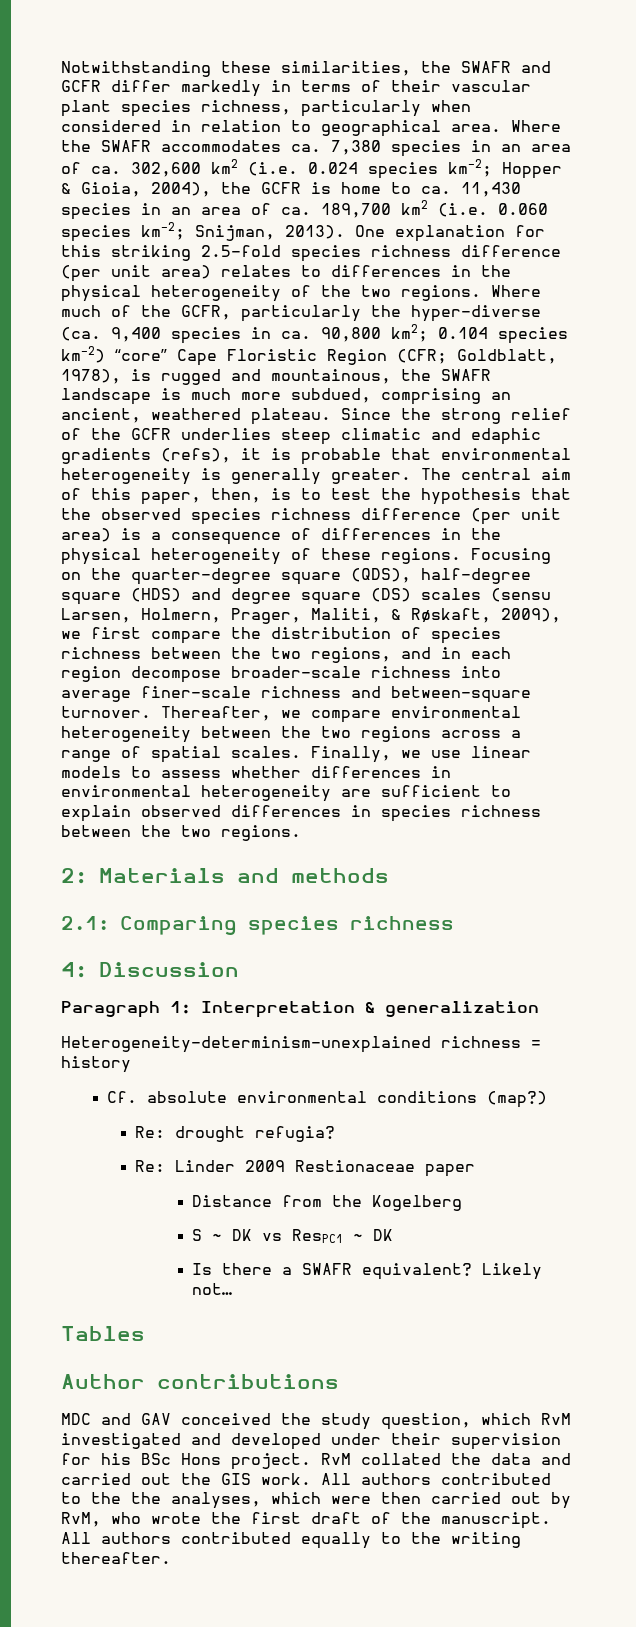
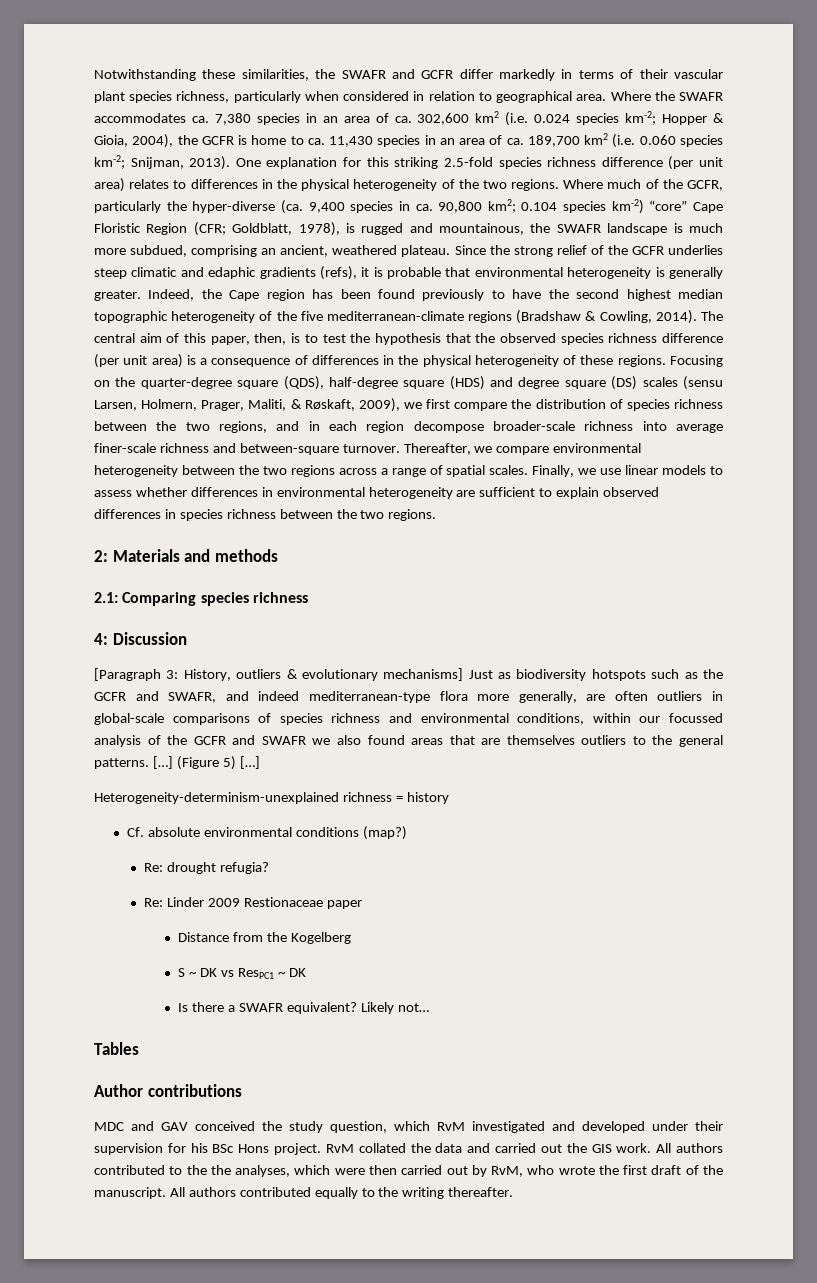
+ Indeed, the Cape region has been found previously to have the second highest median topographic heterogeneity of the five mediterranean-climate regions (Bradshaw & Cowling, 2014).
- Paragraph 1: Interpretation & generalization
+ [Paragraph 3: History, outliers & evolutionary mechanisms] Just as biodiversity hotspots such as the GCFR and SWAFR, and indeed mediterranean-type flora more generally, are often outliers in global-scale comparisons of species richness and environmental conditions, within our focussed analysis of the GCFR and SWAFR we also found areas that are themselves outliers to the general patterns. […] (Figure 5) […]

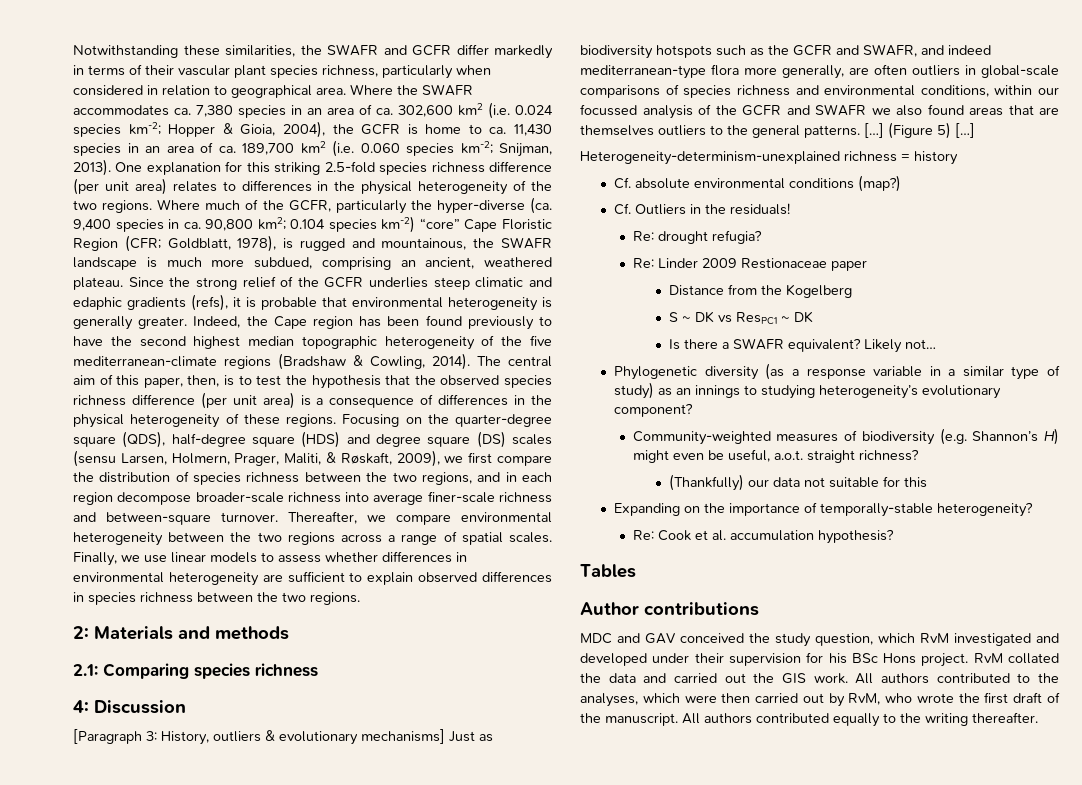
+ Cf. Outliers in the residuals!
+ Phylogenetic diversity (as a response variable in a similar type of study) as an innings to studying heterogeneity’s evolutionary component?
+ Community-weighted measures of biodiversity (e.g. Shannon’s H) might even be useful, a.o.t. straight richness?
+ (Thankfully) our data not suitable for this
+ Expanding on the importance of temporally-stable heterogeneity?
+ Re: Cook et al. accumulation hypothesis?
- All authors contributed to the the analyses, which were then carried out by RvM, who wrote the first draft of the manuscript.
+ All authors contributed to the analyses, which were then carried out by RvM, who wrote the first draft of the manuscript.

